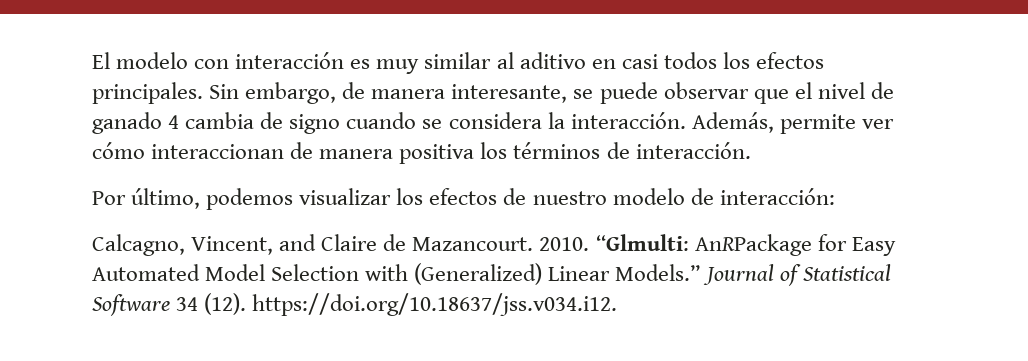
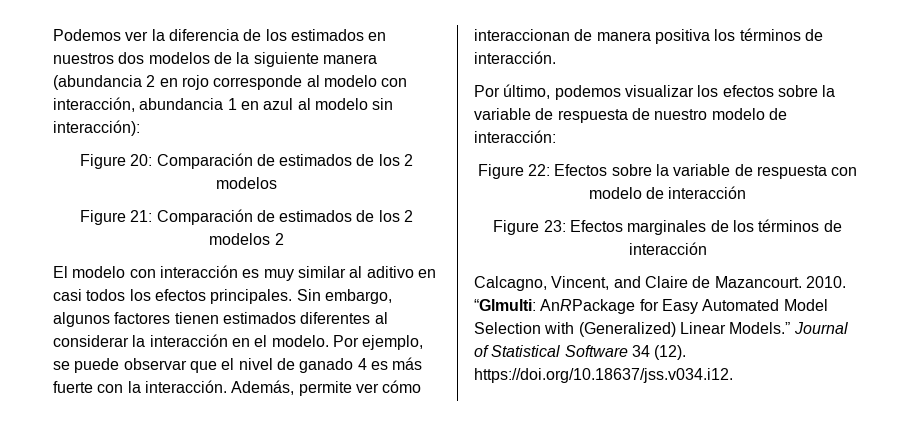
+ Podemos ver la diferencia de los estimados en nuestros dos modelos de la siguiente manera (abundancia 2 en rojo corresponde al modelo con interacción, abundancia 1 en azul al modelo sin interacción):
+ Figure 20: Comparación de estimados de los 2 modelos
+ Figure 21: Comparación de estimados de los 2 modelos 2
- Sin embargo, de manera interesante, se puede observar que el nivel de ganado 4 cambia de signo cuando se considera la interacción.
+ Sin embargo, algunos factores tienen estimados diferentes al considerar la interacción en el modelo. Por ejemplo, se puede observar que el nivel de ganado 4 es más fuerte con la interacción.
- Por último, podemos visualizar los efectos de nuestro modelo de interacción:
+ Por último, podemos visualizar los efectos sobre la variable de respuesta de nuestro modelo de interacción:
+ Figure 22: Efectos sobre la variable de respuesta con modelo de interacción
+ Figure 23: Efectos marginales de los términos de interacción

